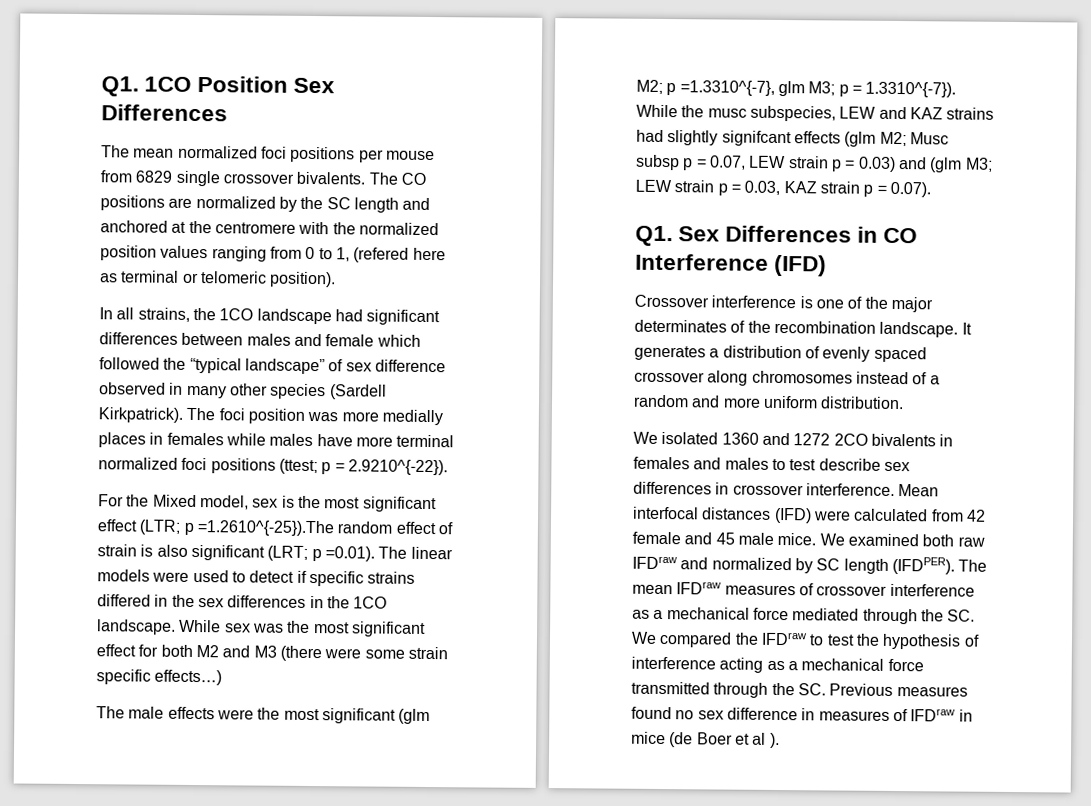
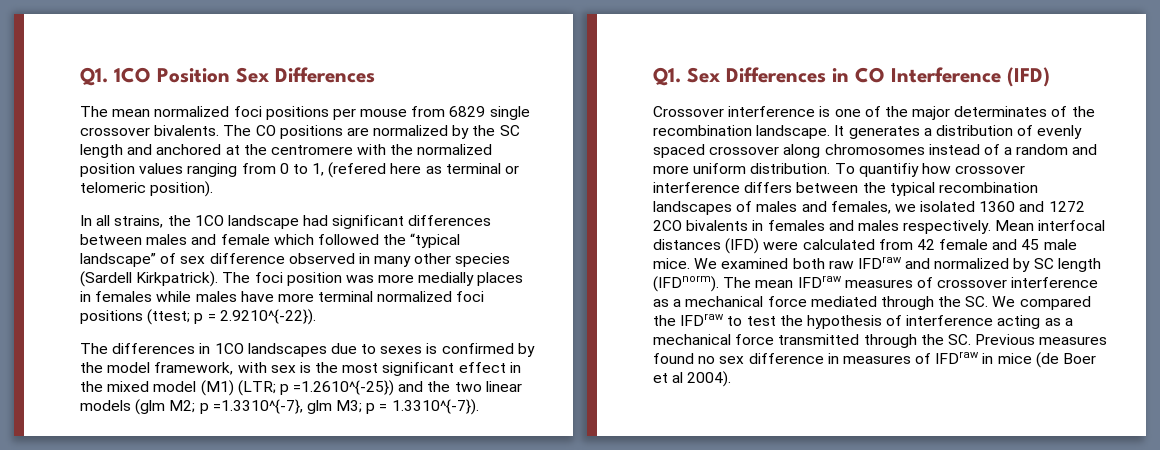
- For the Mixed model, sex is the most significant effect (LTR; p =1.2610^{-25}).The random effect of strain is also significant (LRT; p =0.01). The linear models were used to detect if specific strains differed in the sex differences in the 1CO landscape. While sex was the most significant effect for both M2 and M3 (there were some strain specific effects…)
- The male effects were the most significant (glm M2; p =1.3310^{-7}, glm M3; p = 1.3310^{-7}). While the musc subspecies, LEW and KAZ strains had slightly signifcant effects (glm M2; Musc subsp p = 0.07, LEW strain p = 0.03) and (glm M3; LEW strain p = 0.03, KAZ strain p = 0.07).
+ The differences in 1CO landscapes due to sexes is confirmed by the model framework, with sex is the most significant effect in the mixed model (M1) (LTR; p =1.2610^{-25}) and the two linear models (glm M2; p =1.3310^{-7}, glm M3; p = 1.3310^{-7}).
- It generates a distribution of evenly spaced crossover along chromosomes instead of a random and more uniform distribution.
- We isolated 1360 and 1272 2CO bivalents in females and males to test describe sex differences in crossover interference.
+ It generates a distribution of evenly spaced crossover along chromosomes instead of a random and more uniform distribution. To quantifiy how crossover interference differs between the typical recombination landscapes of males and females, we isolated 1360 and 1272 2CO bivalents in females and males respectively.
- We examined both raw IFDraw and normalized by SC length (IFDPER).
+ We examined both raw IFDraw and normalized by SC length (IFDnorm).
- The mean IFDraw measures of crossover interference as a mechanical force mediated through the SC. We compared the IFDraw to test the hypothesis of interference acting as a mechanical force transmitted through the SC. Previous measures found no sex difference in measures of IFDraw in mice (de Boer et al ).
+ The mean IFDraw measures of crossover interference as a mechanical force mediated through the SC. We compared the IFDraw to test the hypothesis of interference acting as a mechanical force transmitted through the SC. Previous measures found no sex difference in measures of IFDraw in mice (de Boer et al 2004).

